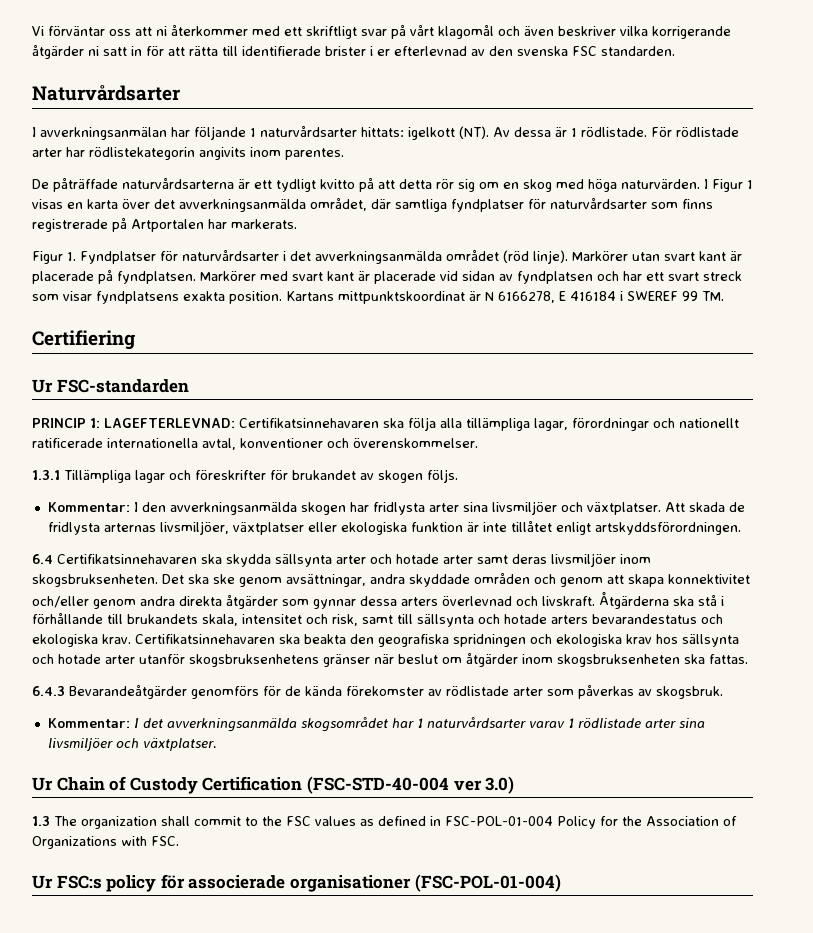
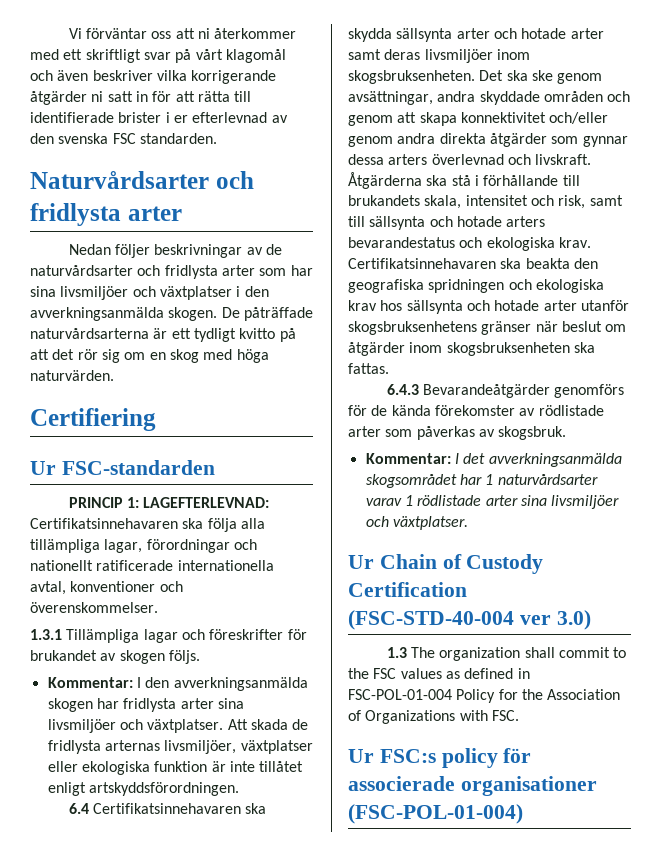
- Naturvårdsarter
- I avverkningsanmälan har följande 1 naturvårdsarter hittats: igelkott (NT). Av dessa är 1 rödlistade. För rödlistade arter har rödlistekategorin angivits inom parentes.
- De påträffade naturvårdsarterna är ett tydligt kvitto på att detta rör sig om en skog med höga naturvärden. I Figur 1 visas en karta över det avverkningsanmälda området, där samtliga fyndplatser för naturvårdsarter som finns registrerade på Artportalen har markerats.
- Figur 1. Fyndplatser för naturvårdsarter i det avverkningsanmälda området (röd linje). Markörer utan svart kant är placerade på fyndplatsen. Markörer med svart kant är placerade vid sidan av fyndplatsen och har ett svart streck som visar fyndplatsens exakta position. Kartans mittpunktskoordinat är N 6166278, E 416184 i SWEREF 99 TM.
+ Naturvårdsarter och fridlysta arter
+ Nedan följer beskrivningar av de naturvårdsarter och fridlysta arter som har sina livsmiljöer och växtplatser i den avverkningsanmälda skogen. De påträffade naturvårdsarterna är ett tydligt kvitto på att det rör sig om en skog med höga naturvärden.

